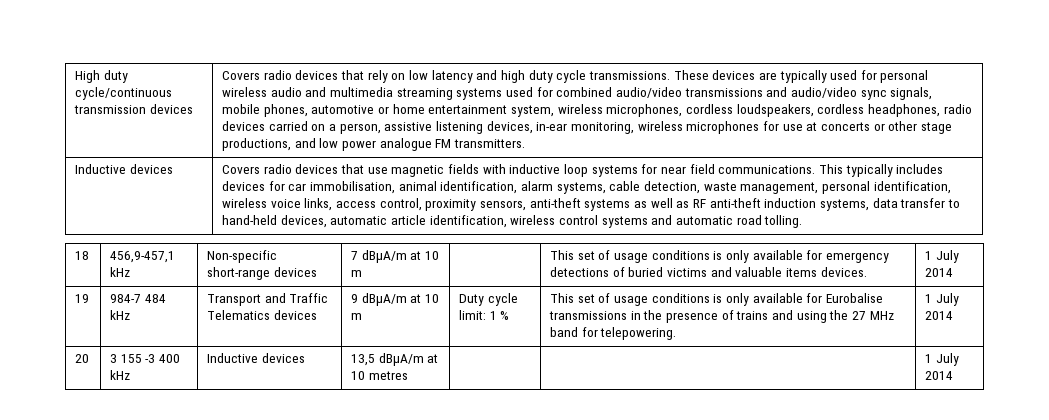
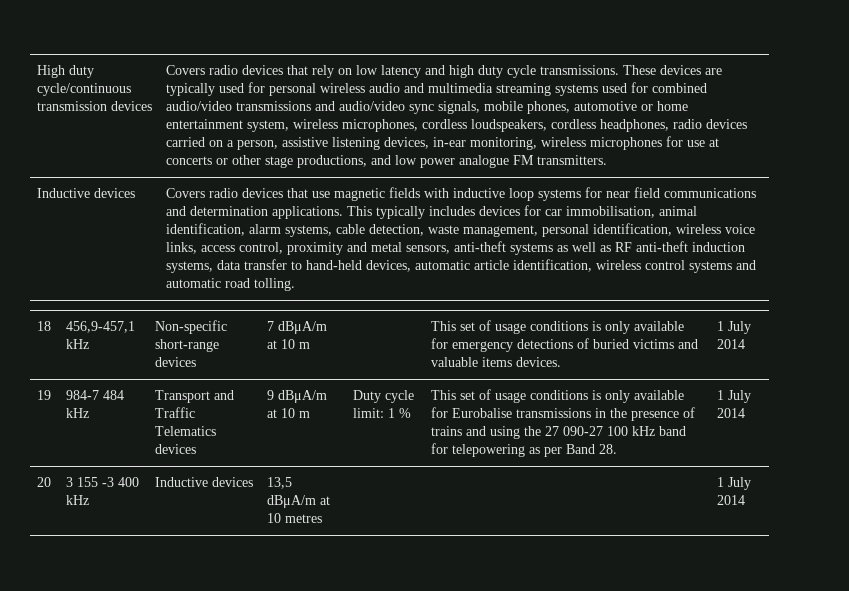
- Covers radio devices that use magnetic fields with inductive loop systems for near field communications.
+ Covers radio devices that use magnetic fields with inductive loop systems for near field communications and determination applications.
- This typically includes devices for car immobilisation, animal identification, alarm systems, cable detection, waste management, personal identification, wireless voice links, access control, proximity sensors, anti-theft systems as well as RF anti-theft induction systems, data transfer to hand-held devices, automatic article identification, wireless control systems and automatic road tolling.
+ This typically includes devices for car immobilisation, animal identification, alarm systems, cable detection, waste management, personal identification, wireless voice links, access control, proximity and metal sensors, anti-theft systems as well as RF anti-theft induction systems, data transfer to hand-held devices, automatic article identification, wireless control systems and automatic road tolling.
- This set of usage conditions is only available for Eurobalise transmissions in the presence of trains and using the 27 MHz band for telepowering.
+ This set of usage conditions is only available for Eurobalise transmissions in the presence of trains and using the 27 090-27 100 kHz band for telepowering as per Band 28.

